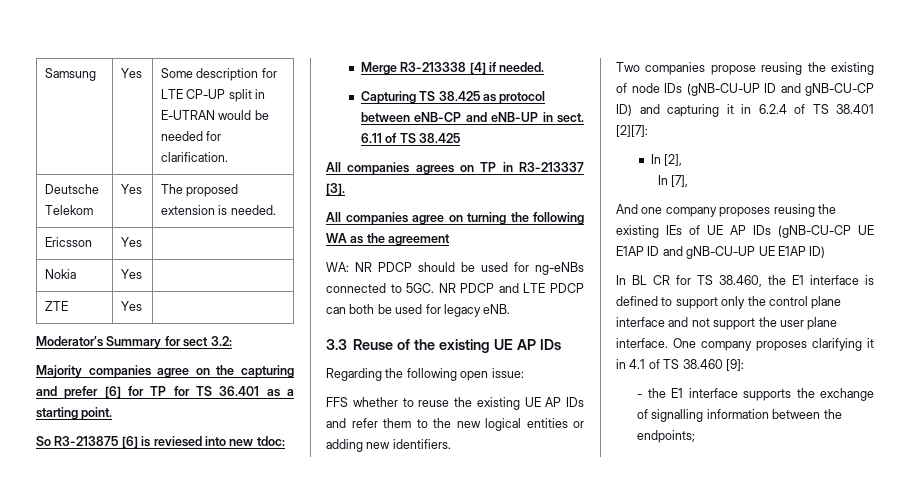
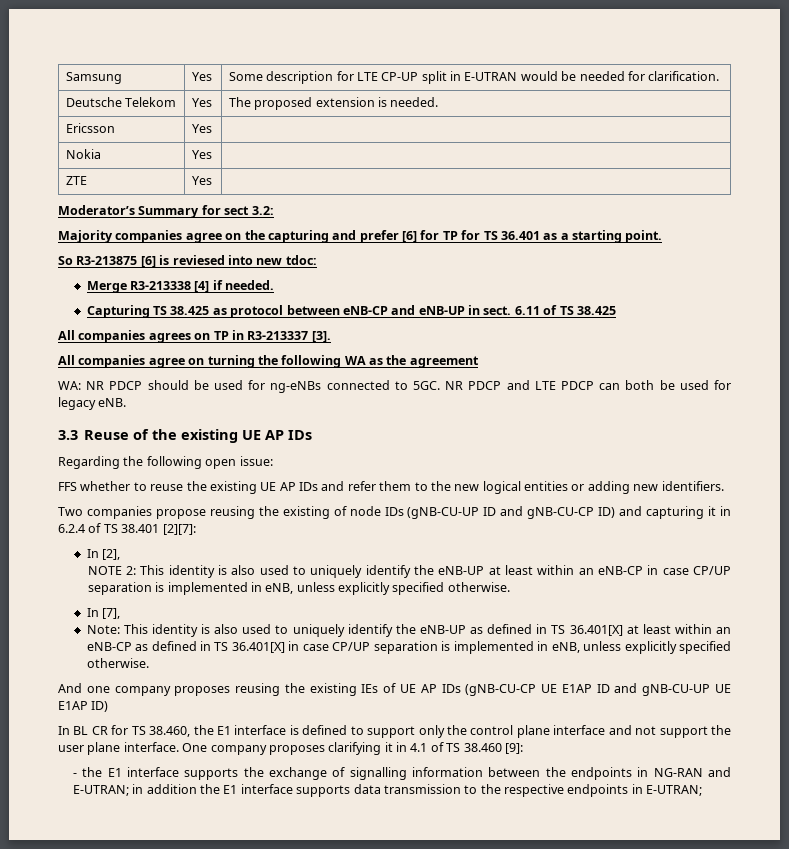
+ NOTE 2: This identity is also used to uniquely identify the eNB-UP at least within an eNB-CP in case CP/UP separation is implemented in eNB, unless explicitly specified otherwise.
  In [7],
+ Note: This identity is also used to uniquely identify the eNB-UP as defined in TS 36.401[X] at least within an eNB-CP as defined in TS 36.401[X] in case CP/UP separation is implemented in eNB, unless explicitly specified otherwise.
- - the E1 interface supports the exchange of signalling information between the endpoints;
+ - the E1 interface supports the exchange of signalling information between the endpoints in NG-RAN and E-UTRAN; in addition the E1 interface supports data transmission to the respective endpoints in E-UTRAN;

